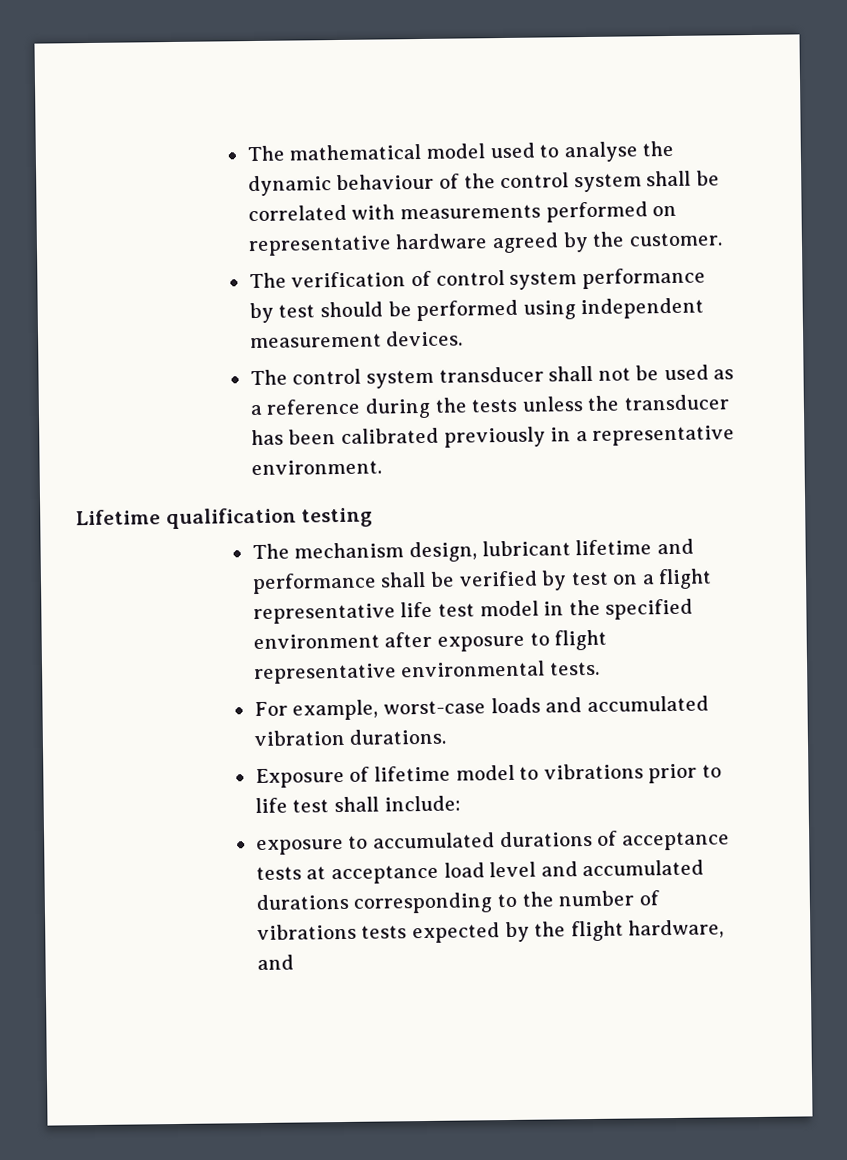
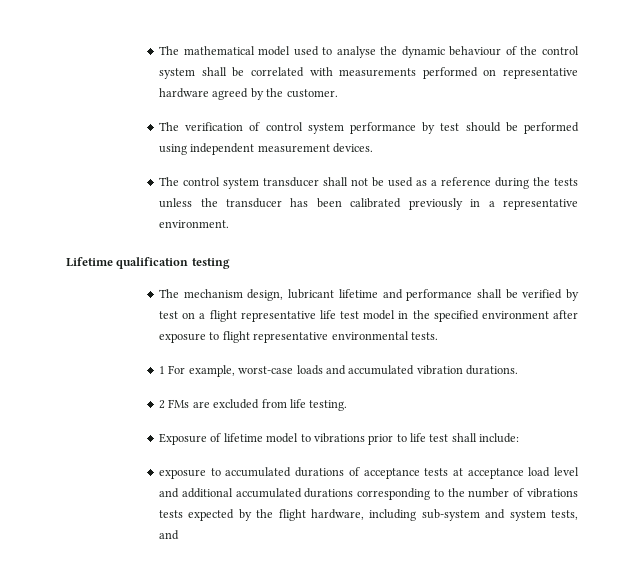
- For example, worst-case loads and accumulated vibration durations.
+ 1 For example, worst-case loads and accumulated vibration durations.
+ 2 FMs are excluded from life testing.
- exposure to accumulated durations of acceptance tests at acceptance load level and accumulated durations corresponding to the number of vibrations tests expected by the flight hardware, and
+ exposure to accumulated durations of acceptance tests at acceptance load level and additional accumulated durations corresponding to the number of vibrations tests expected by the flight hardware, including sub-system and system tests, and

